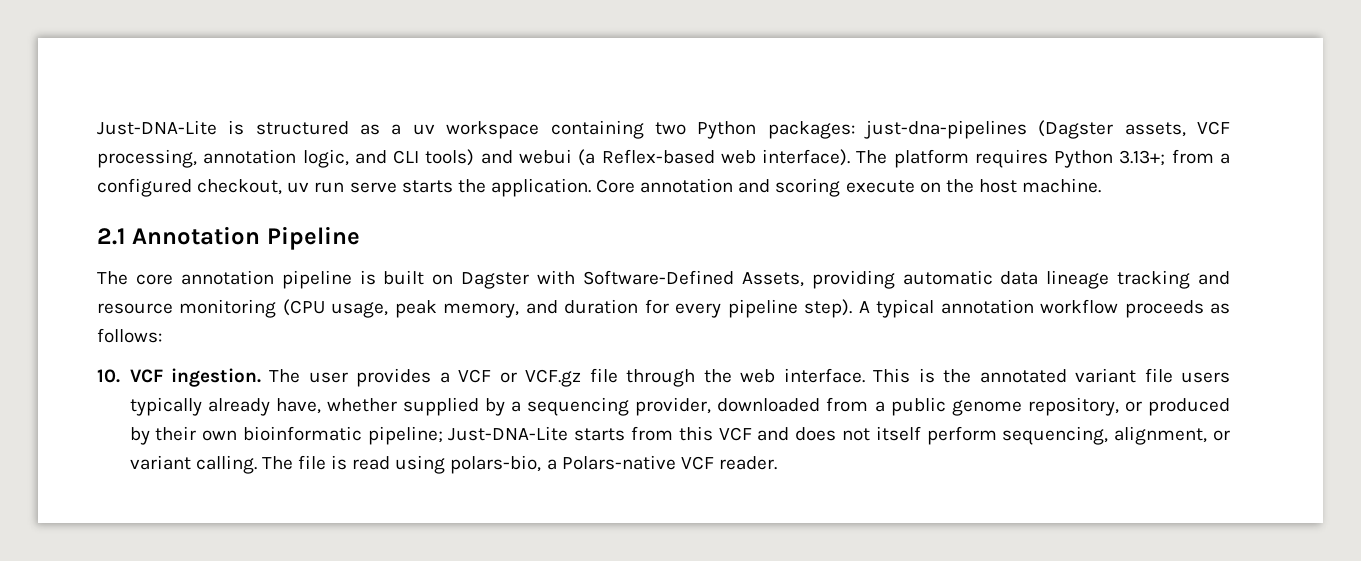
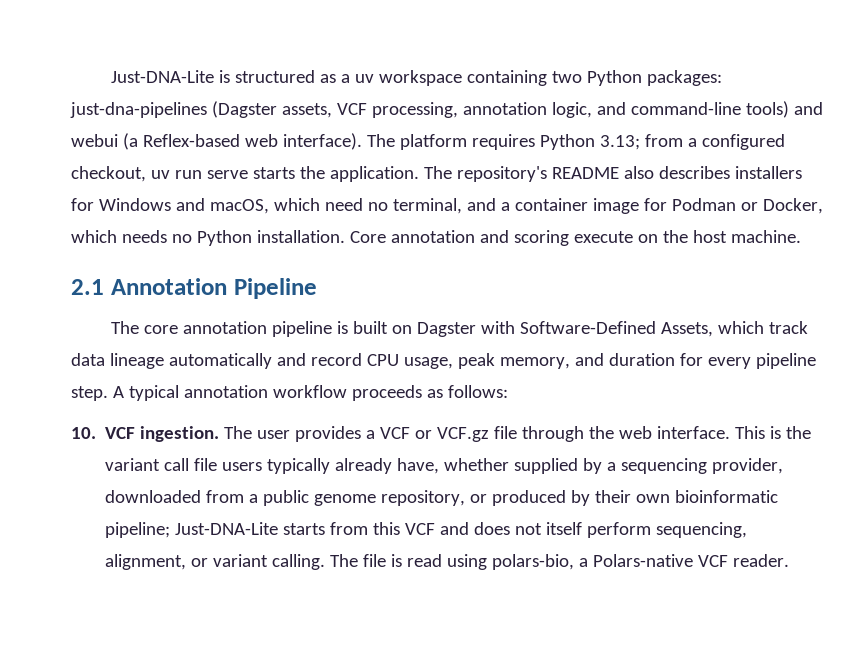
- Just-DNA-Lite is structured as a uv workspace containing two Python packages: just-dna-pipelines (Dagster assets, VCF processing, annotation logic, and CLI tools) and webui (a Reflex-based web interface).
+ Just-DNA-Lite is structured as a uv workspace containing two Python packages: just-dna-pipelines (Dagster assets, VCF processing, annotation logic, and command-line tools) and webui (a Reflex-based web interface).
- The platform requires Python 3.13+; from a configured checkout, uv run serve starts the application.
+ The platform requires Python 3.13; from a configured checkout, uv run serve starts the application.
+ The repository's README also describes installers for Windows and macOS, which need no terminal, and a container image for Podman or Docker, which needs no Python installation.
- The core annotation pipeline is built on Dagster with Software-Defined Assets, providing automatic data lineage tracking and resource monitoring (CPU usage, peak memory, and duration for every pipeline step).
+ The core annotation pipeline is built on Dagster with Software-Defined Assets, which track data lineage automatically and record CPU usage, peak memory, and duration for every pipeline step.
- This is the annotated variant file users typically already have, whether supplied by a sequencing provider, downloaded from a public genome repository, or produced by their own bioinformatic pipeline; Just-DNA-Lite starts from this VCF and does not itself perform sequencing, alignment, or variant calling.
+ This is the variant call file users typically already have, whether supplied by a sequencing provider, downloaded from a public genome repository, or produced by their own bioinformatic pipeline; Just-DNA-Lite starts from this VCF and does not itself perform sequencing, alignment, or variant calling.

